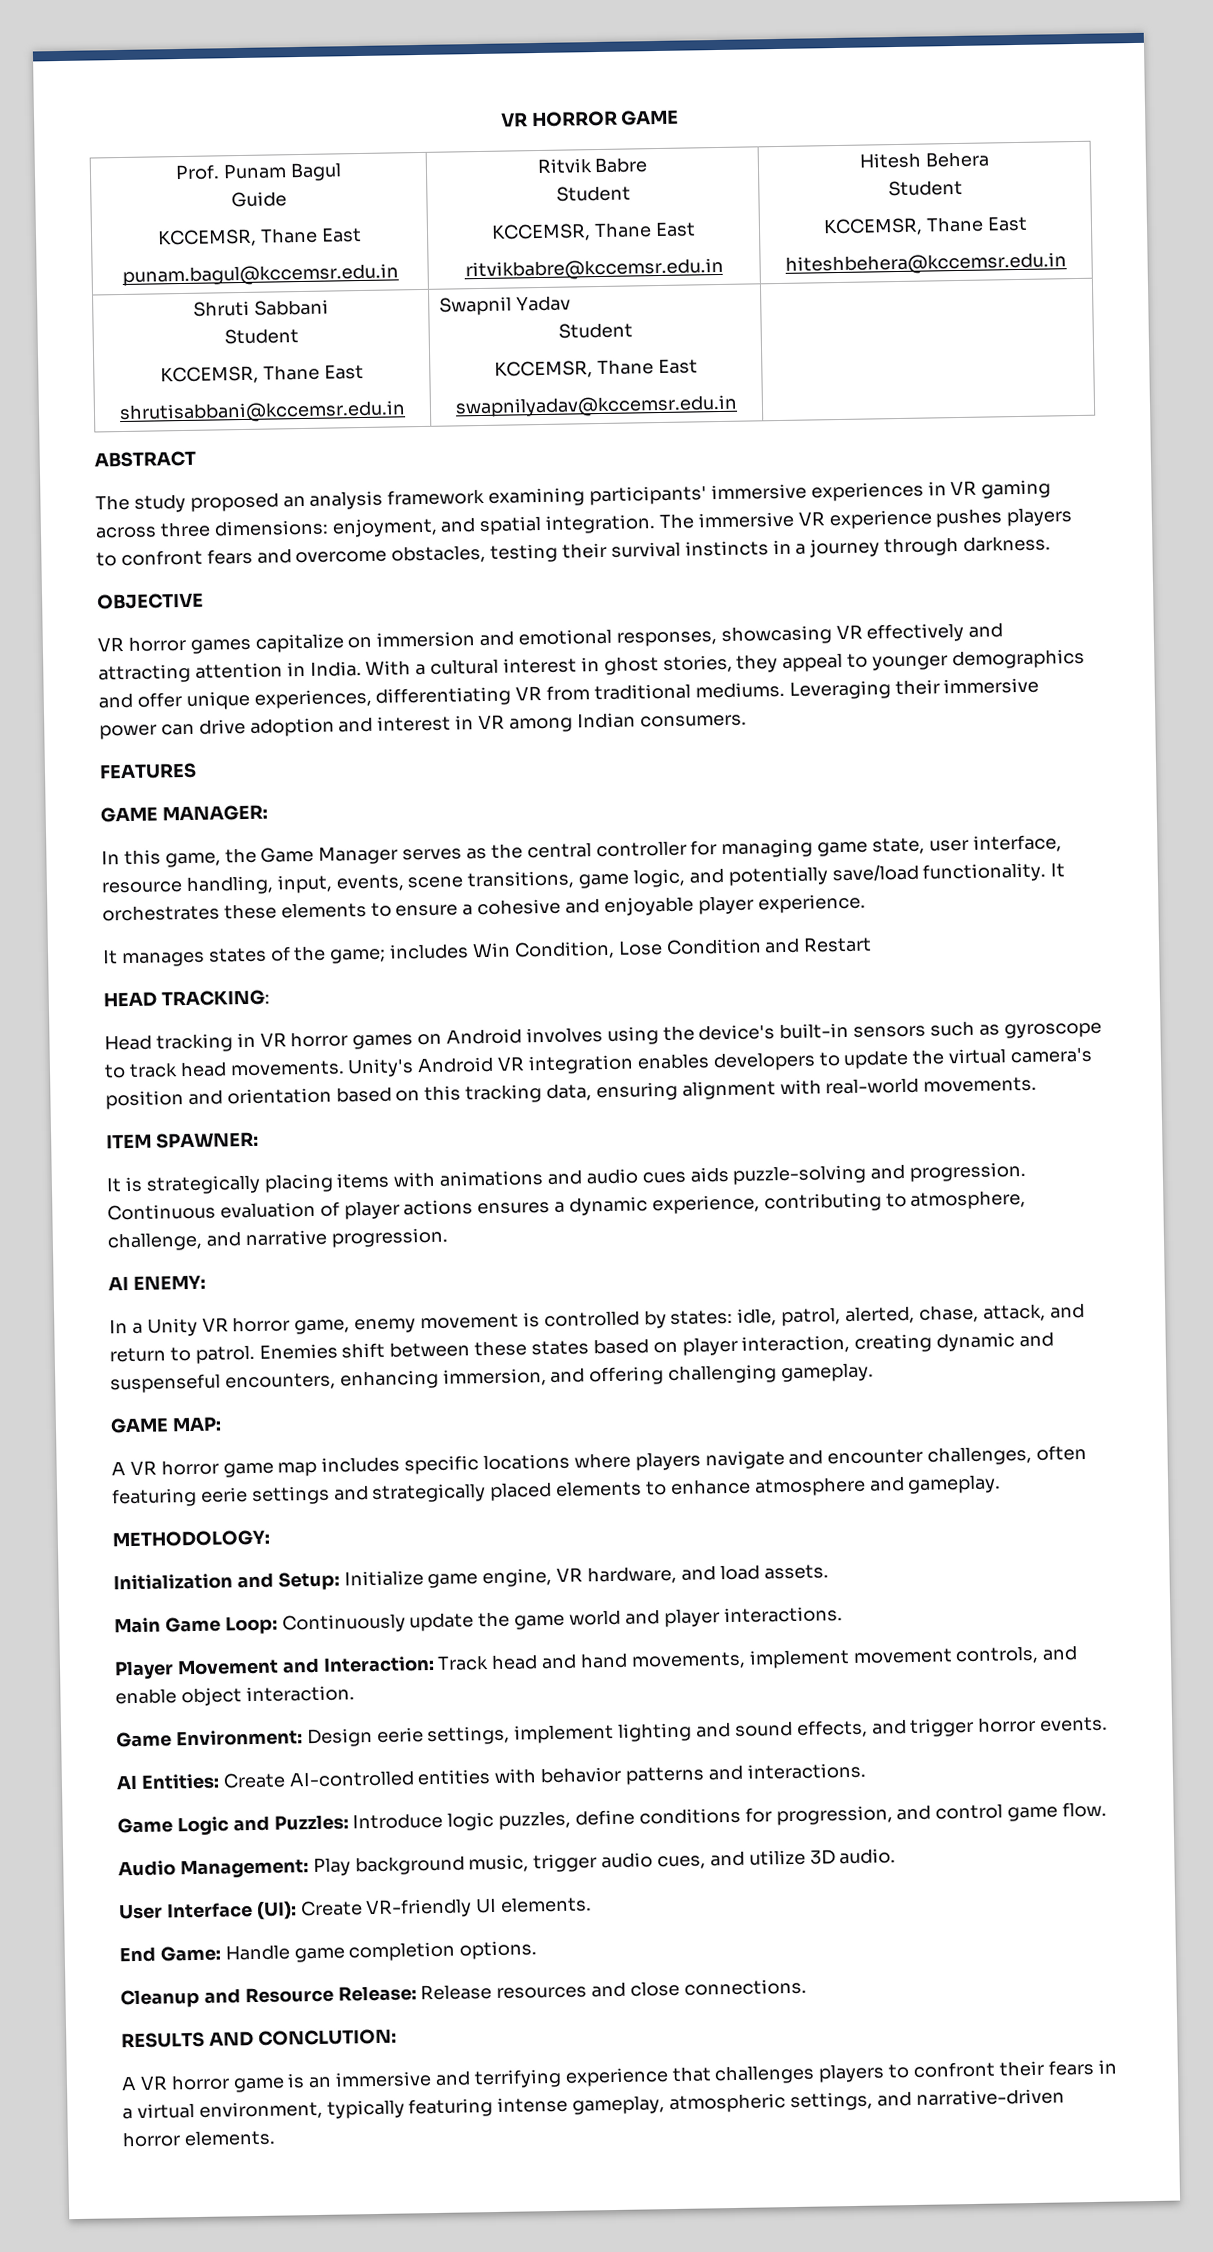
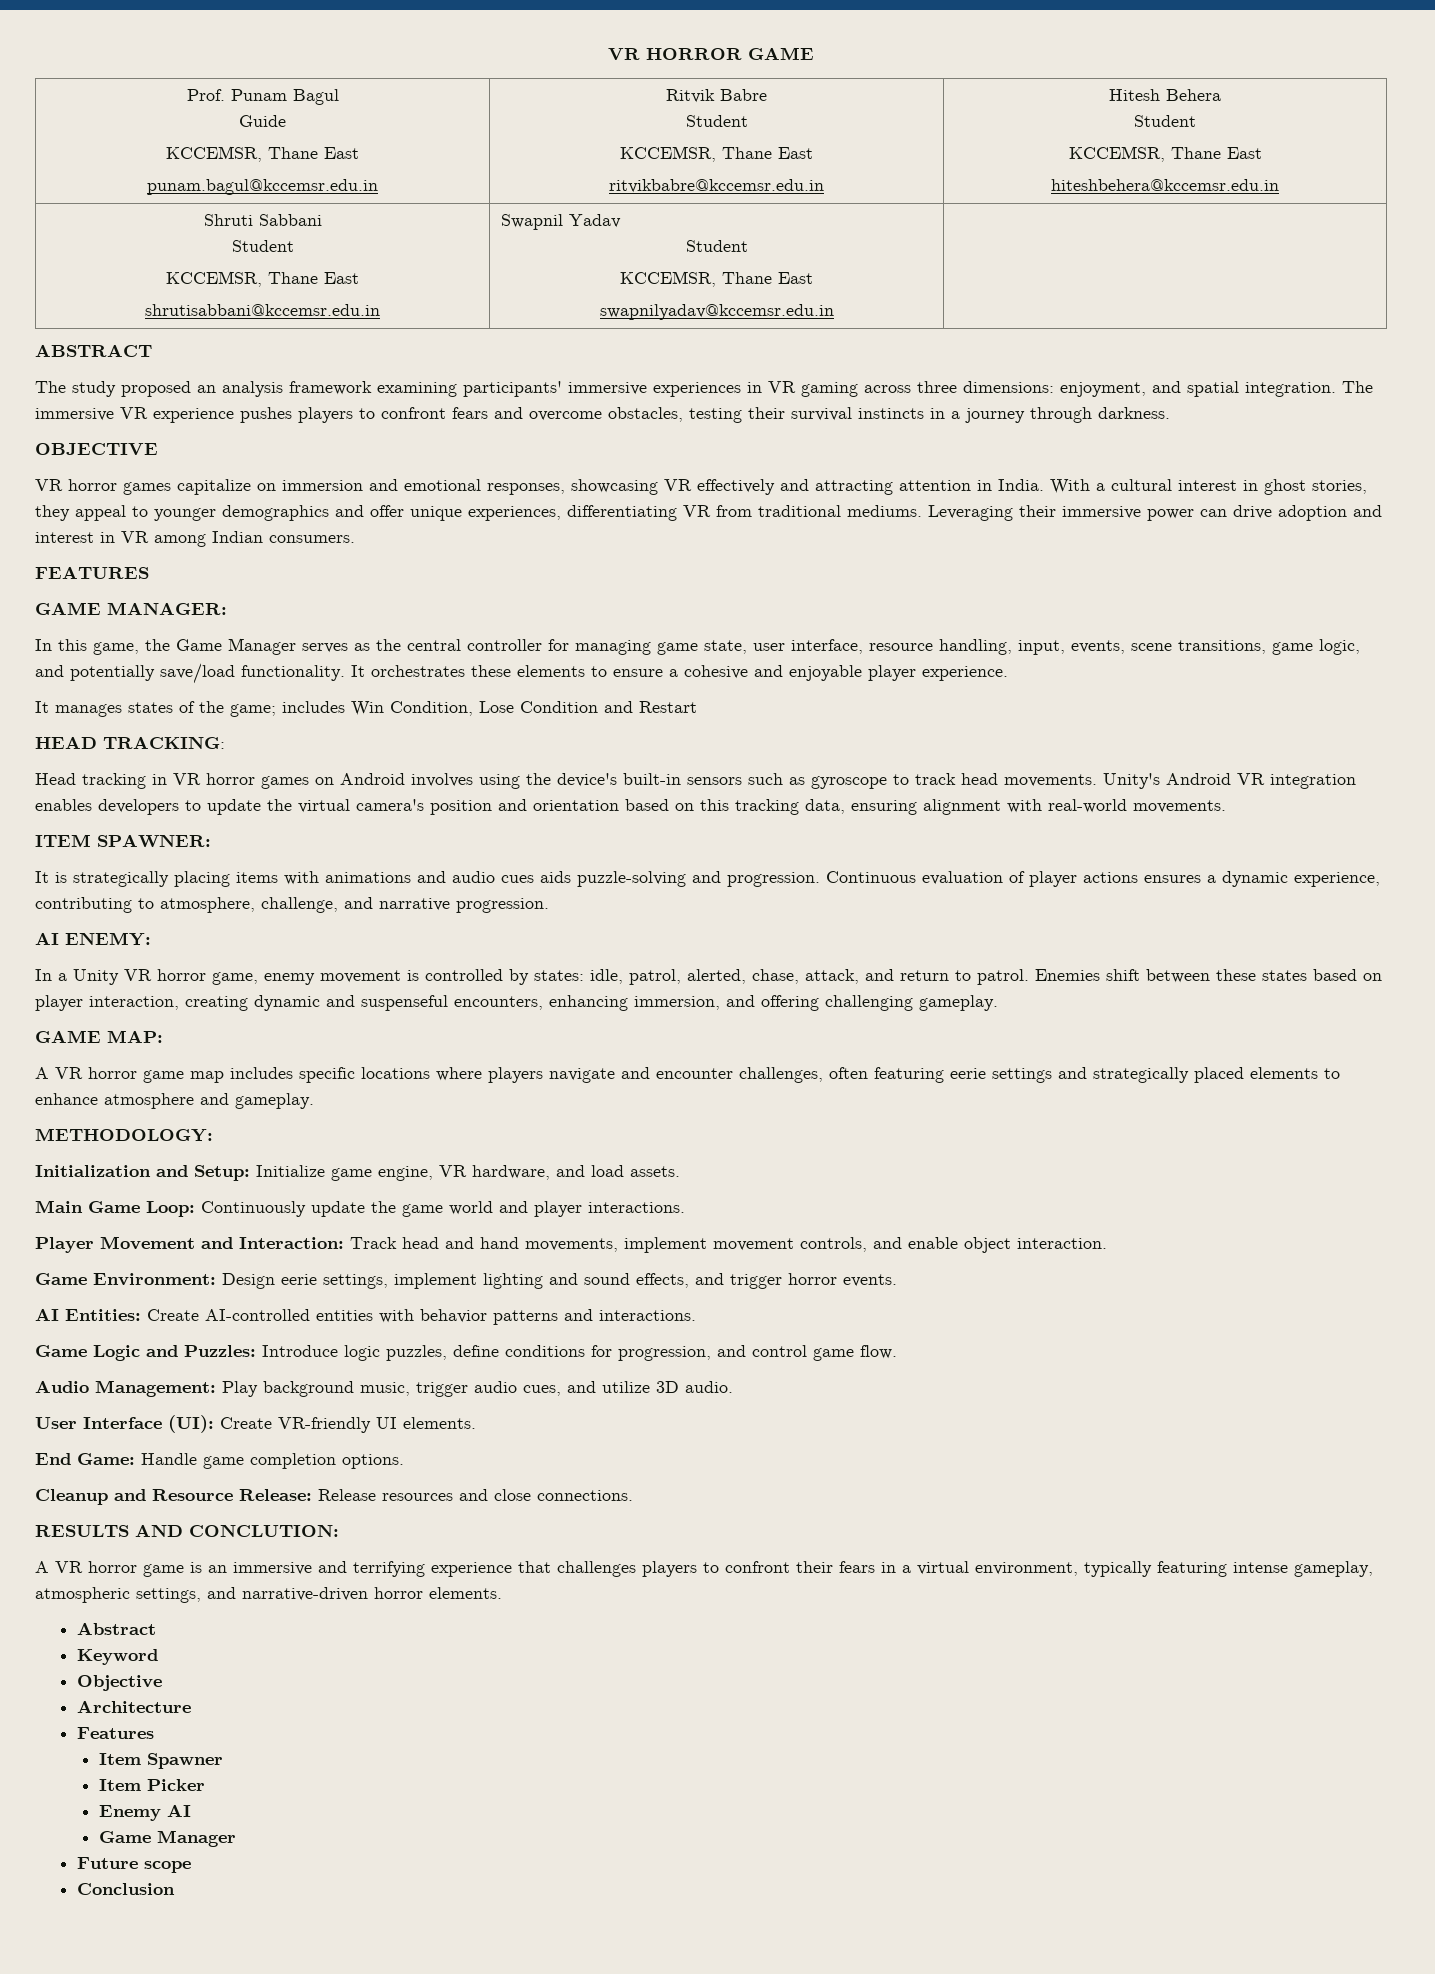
+ Abstract
+ Keyword
+ Objective
+ Architecture
+ Features
+ Item Spawner
+ Item Picker
+ Enemy AI
+ Game Manager
+ Future scope
+ Conclusion

